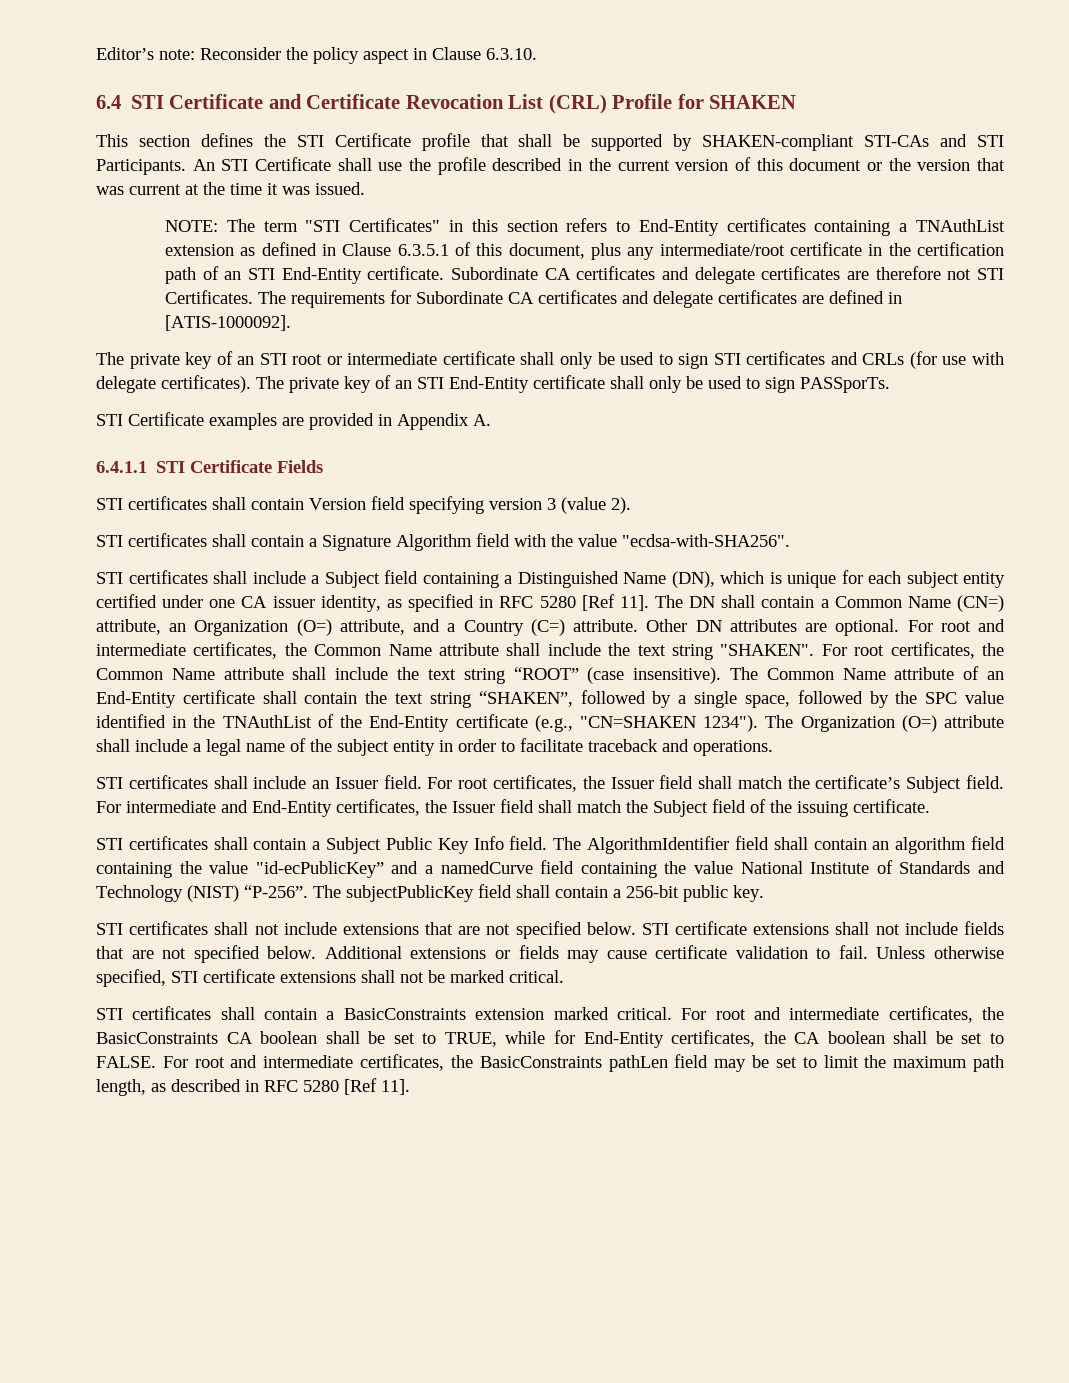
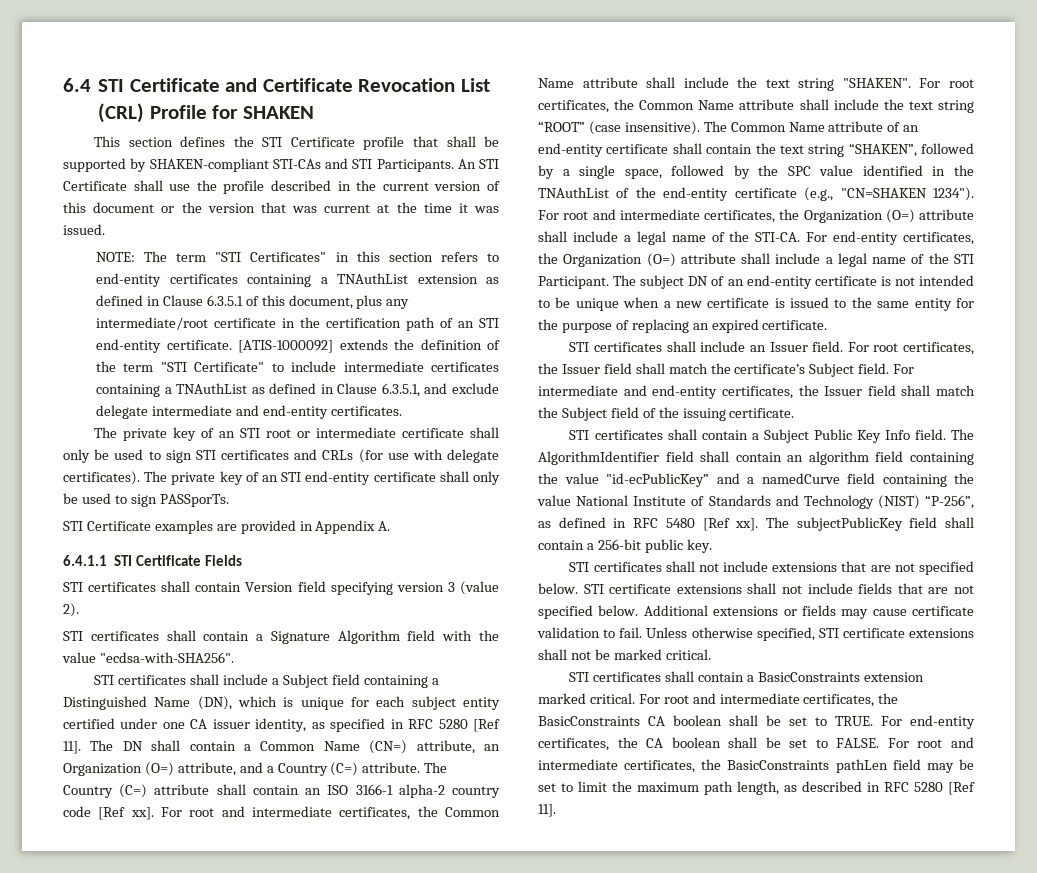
- Editor’s note: Reconsider the policy aspect in Clause 6.3.10.
- NOTE: The term "STI Certificates" in this section refers to End-Entity certificates containing a TNAuthList extension as defined in Clause 6.3.5.1 of this document, plus any intermediate/root certificate in the certification path of an STI End-Entity certificate. Subordinate CA certificates and delegate certificates are therefore not STI Certificates. The requirements for Subordinate CA certificates and delegate certificates are defined in [ATIS-1000092].
+ NOTE: The term "STI Certificates" in this section refers to end-entity certificates containing a TNAuthList extension as defined in Clause 6.3.5.1 of this document, plus any intermediate/root certificate in the certification path of an STI end-entity certificate. [ATIS-1000092] extends the definition of the term "STI Certificate" to include intermediate certificates containing a TNAuthList as defined in Clause 6.3.5.1, and exclude delegate intermediate and end-entity certificates.
- The private key of an STI End-Entity certificate shall only be used to sign PASSporTs.
+ The private key of an STI end-entity certificate shall only be used to sign PASSporTs.
- Other DN attributes are optional.
+ The Country (C=) attribute shall contain an ISO 3166-1 alpha-2 country code [Ref xx].
- The Common Name attribute of an End-Entity certificate shall contain the text string “SHAKEN”, followed by a single space, followed by the SPC value identified in the TNAuthList of the End-Entity certificate (e.g., "CN=SHAKEN 1234").
+ The Common Name attribute of an end-entity certificate shall contain the text string “SHAKEN”, followed by a single space, followed by the SPC value identified in the TNAuthList of the end-entity certificate (e.g., "CN=SHAKEN 1234").
- The Organization (O=) attribute shall include a legal name of the subject entity in order to facilitate traceback and operations.
+ For root and intermediate certificates, the Organization (O=) attribute shall include a legal name of the STI-CA. For end-entity certificates, the Organization (O=) attribute shall include a legal name of the STI Participant. The subject DN of an end-entity certificate is not intended to be unique when a new certificate is issued to the same entity for the purpose of replacing an expired certificate.
- For intermediate and End-Entity certificates, the Issuer field shall match the Subject field of the issuing certificate.
+ For intermediate and end-entity certificates, the Issuer field shall match the Subject field of the issuing certificate.
- The AlgorithmIdentifier field shall contain an algorithm field containing the value "id-ecPublicKey” and a namedCurve field containing the value National Institute of Standards and Technology (NIST) “P-256”.
+ The AlgorithmIdentifier field shall contain an algorithm field containing the value "id-ecPublicKey” and a namedCurve field containing the value National Institute of Standards and Technology (NIST) “P-256”, as defined in RFC 5480 [Ref xx].
- For root and intermediate certificates, the BasicConstraints CA boolean shall be set to TRUE, while for End-Entity certificates, the CA boolean shall be set to FALSE.
+ For root and intermediate certificates, the BasicConstraints CA boolean shall be set to TRUE. For end-entity certificates, the CA boolean shall be set to FALSE.

